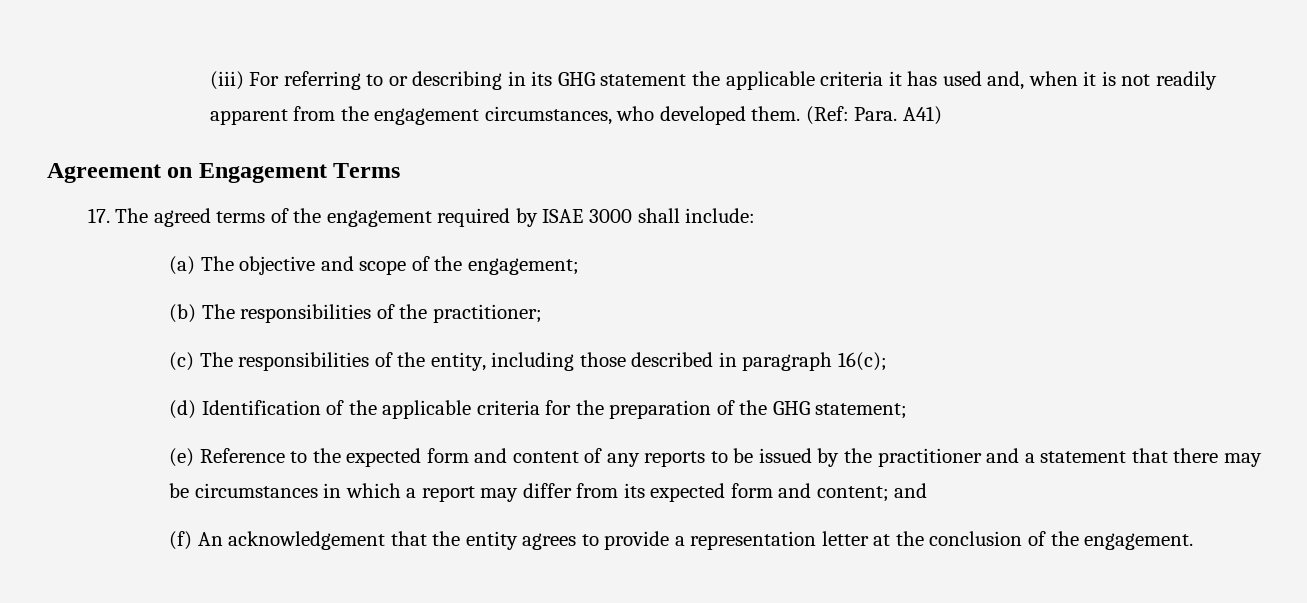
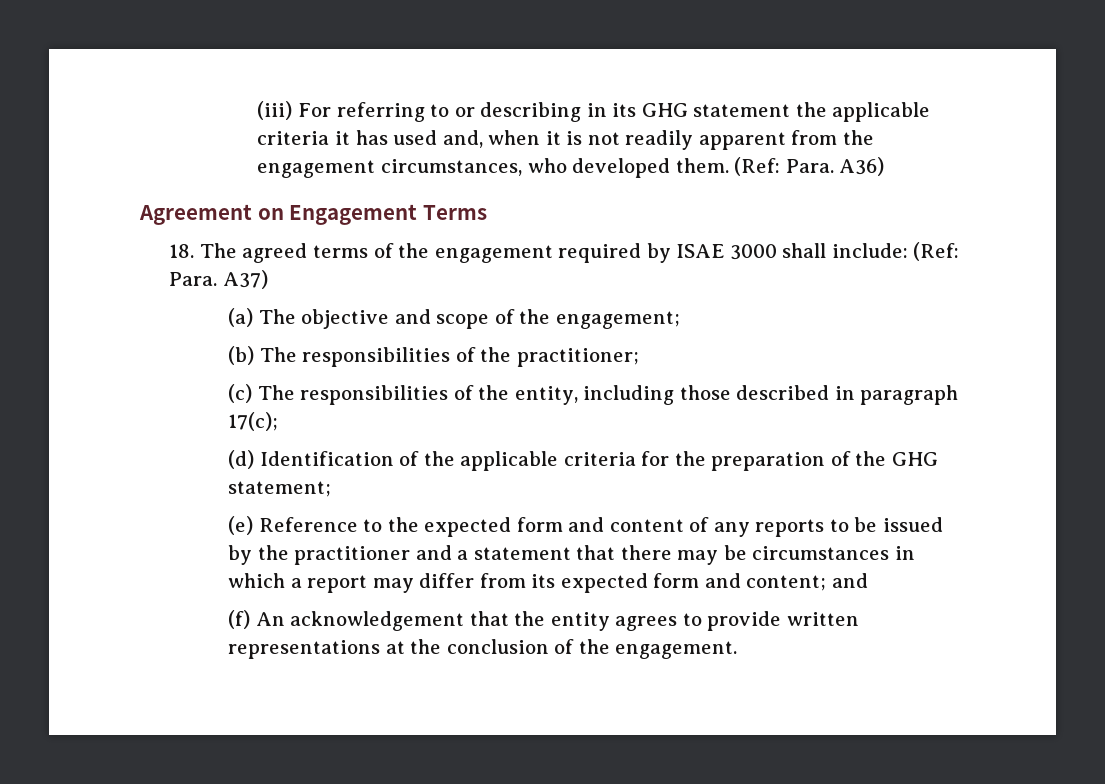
- (Ref: Para. A41)
+ (Ref: Para. A36)
- 17. The agreed terms of the engagement required by ISAE 3000 shall include:
+ 18. The agreed terms of the engagement required by ISAE 3000 shall include: (Ref: Para. A37)
- (c) The responsibilities of the entity, including those described in paragraph 16(c);
+ (c) The responsibilities of the entity, including those described in paragraph 17(c);
- (f) An acknowledgement that the entity agrees to provide a representation letter at the conclusion of the engagement.
+ (f) An acknowledgement that the entity agrees to provide written representations at the conclusion of the engagement.

